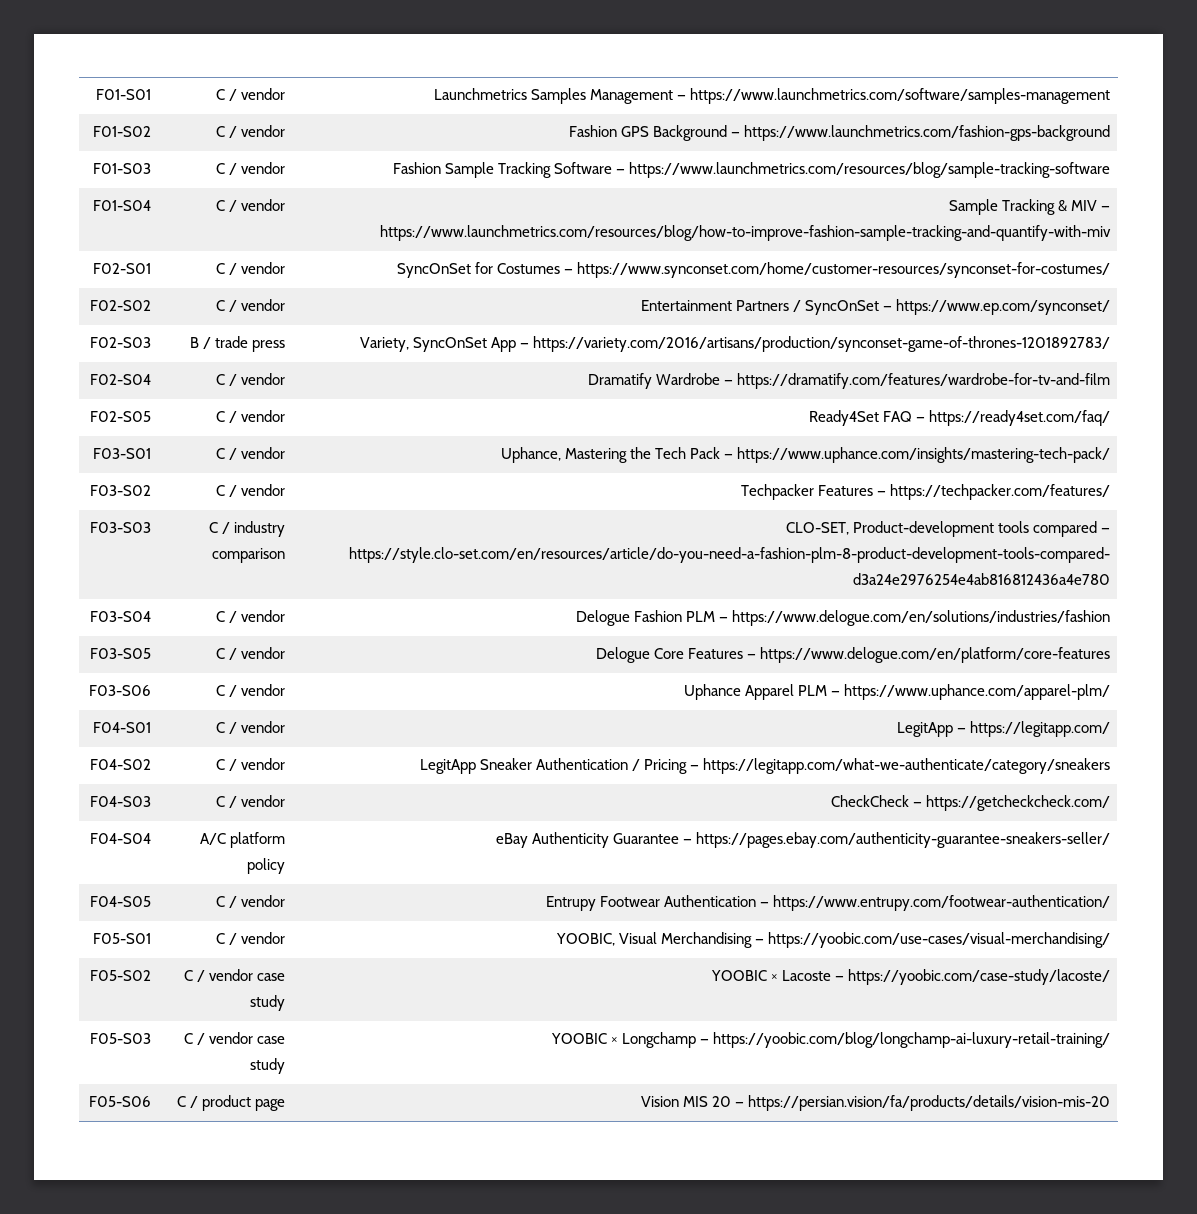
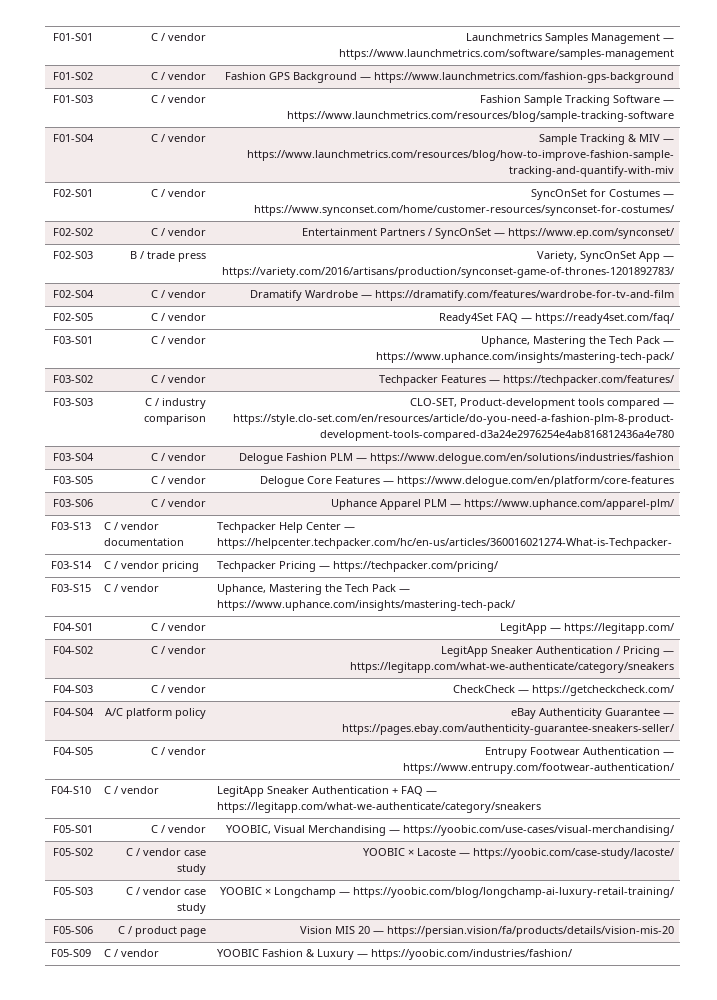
+ F03-S13 | C / vendor documentation | Techpacker Help Center — https://helpcenter.techpacker.com/hc/en-us/articles/360016021274-What-is-Techpacker-
+ F03-S14 | C / vendor pricing | Techpacker Pricing — https://techpacker.com/pricing/
+ F03-S15 | C / vendor | Uphance, Mastering the Tech Pack — https://www.uphance.com/insights/mastering-tech-pack/
+ F04-S10 | C / vendor | LegitApp Sneaker Authentication + FAQ — https://legitapp.com/what-we-authenticate/category/sneakers
+ F05-S09 | C / vendor | YOOBIC Fashion & Luxury — https://yoobic.com/industries/fashion/

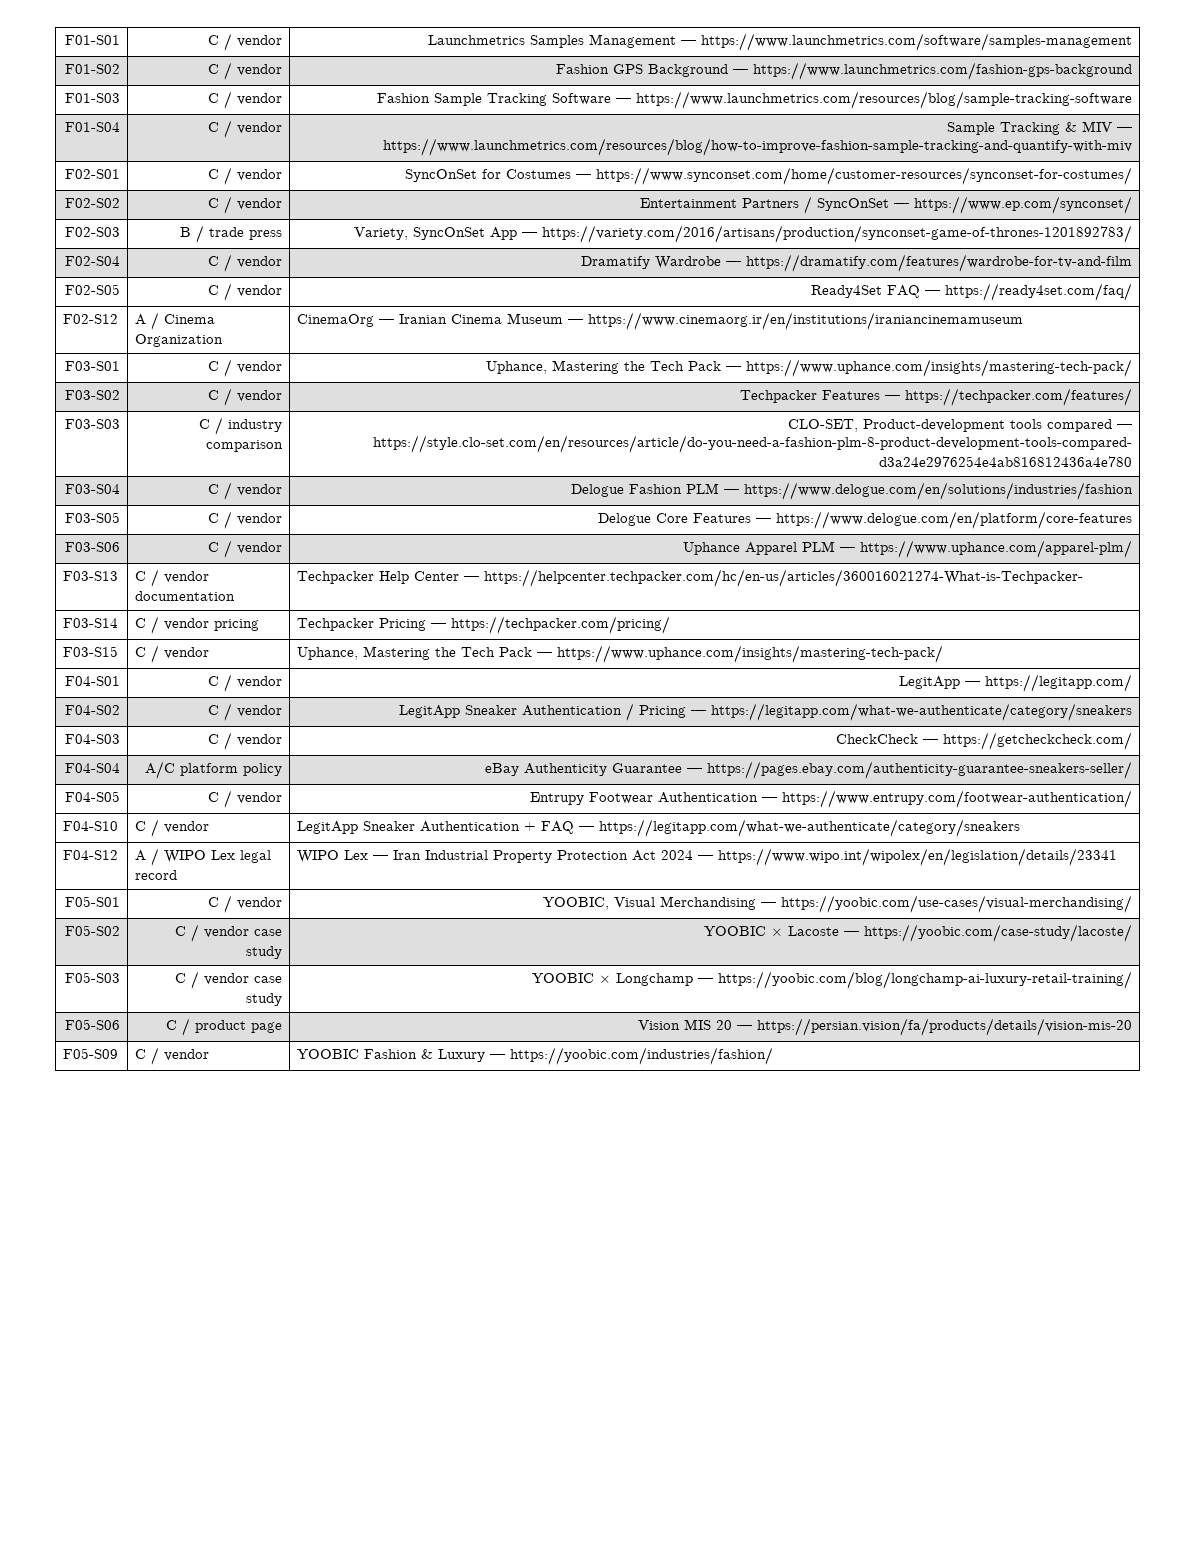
+ F02-S12 | A / Cinema Organization | CinemaOrg — Iranian Cinema Museum — https://www.cinemaorg.ir/en/institutions/iraniancinemamuseum
+ F04-S12 | A / WIPO Lex legal record | WIPO Lex — Iran Industrial Property Protection Act 2024 — https://www.wipo.int/wipolex/en/legislation/details/23341

